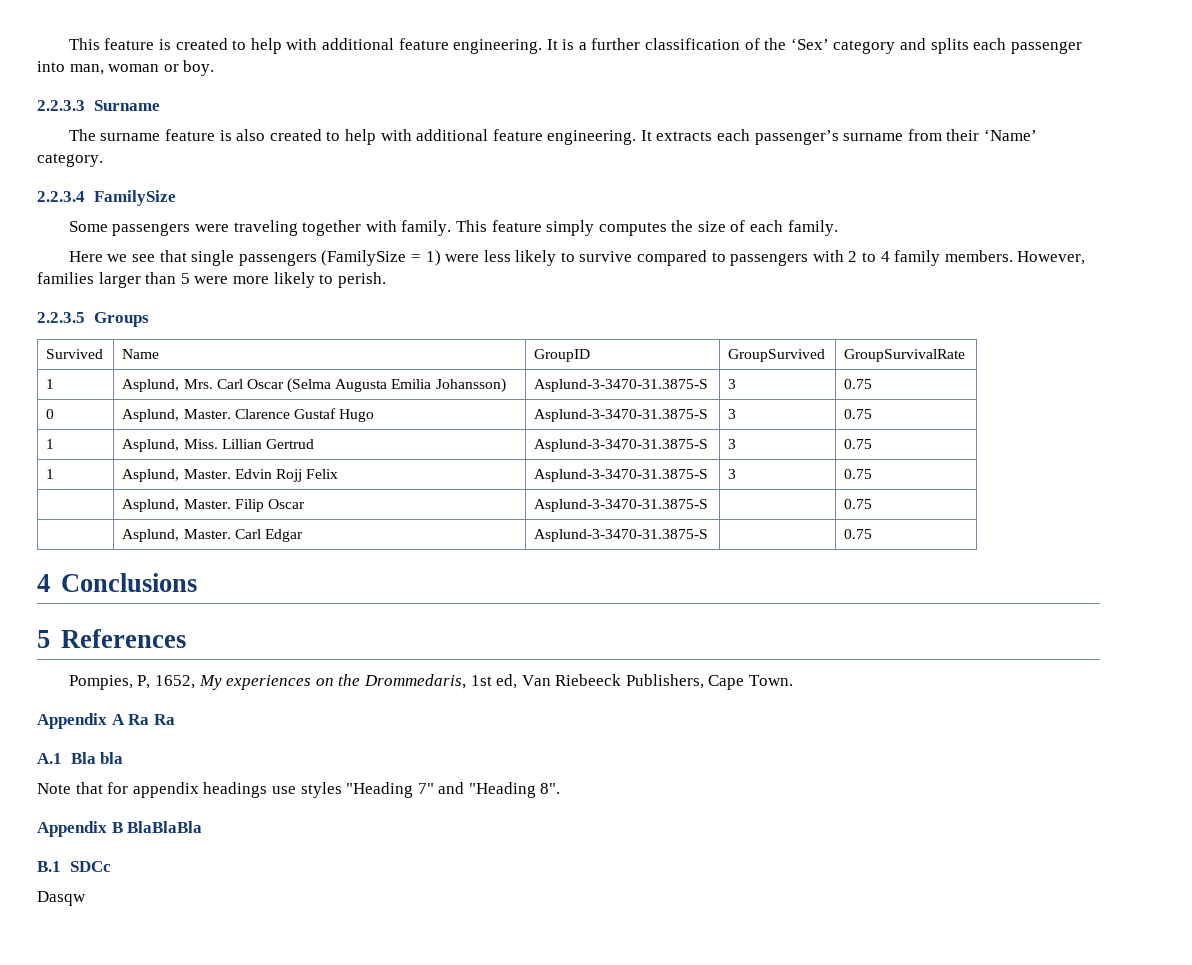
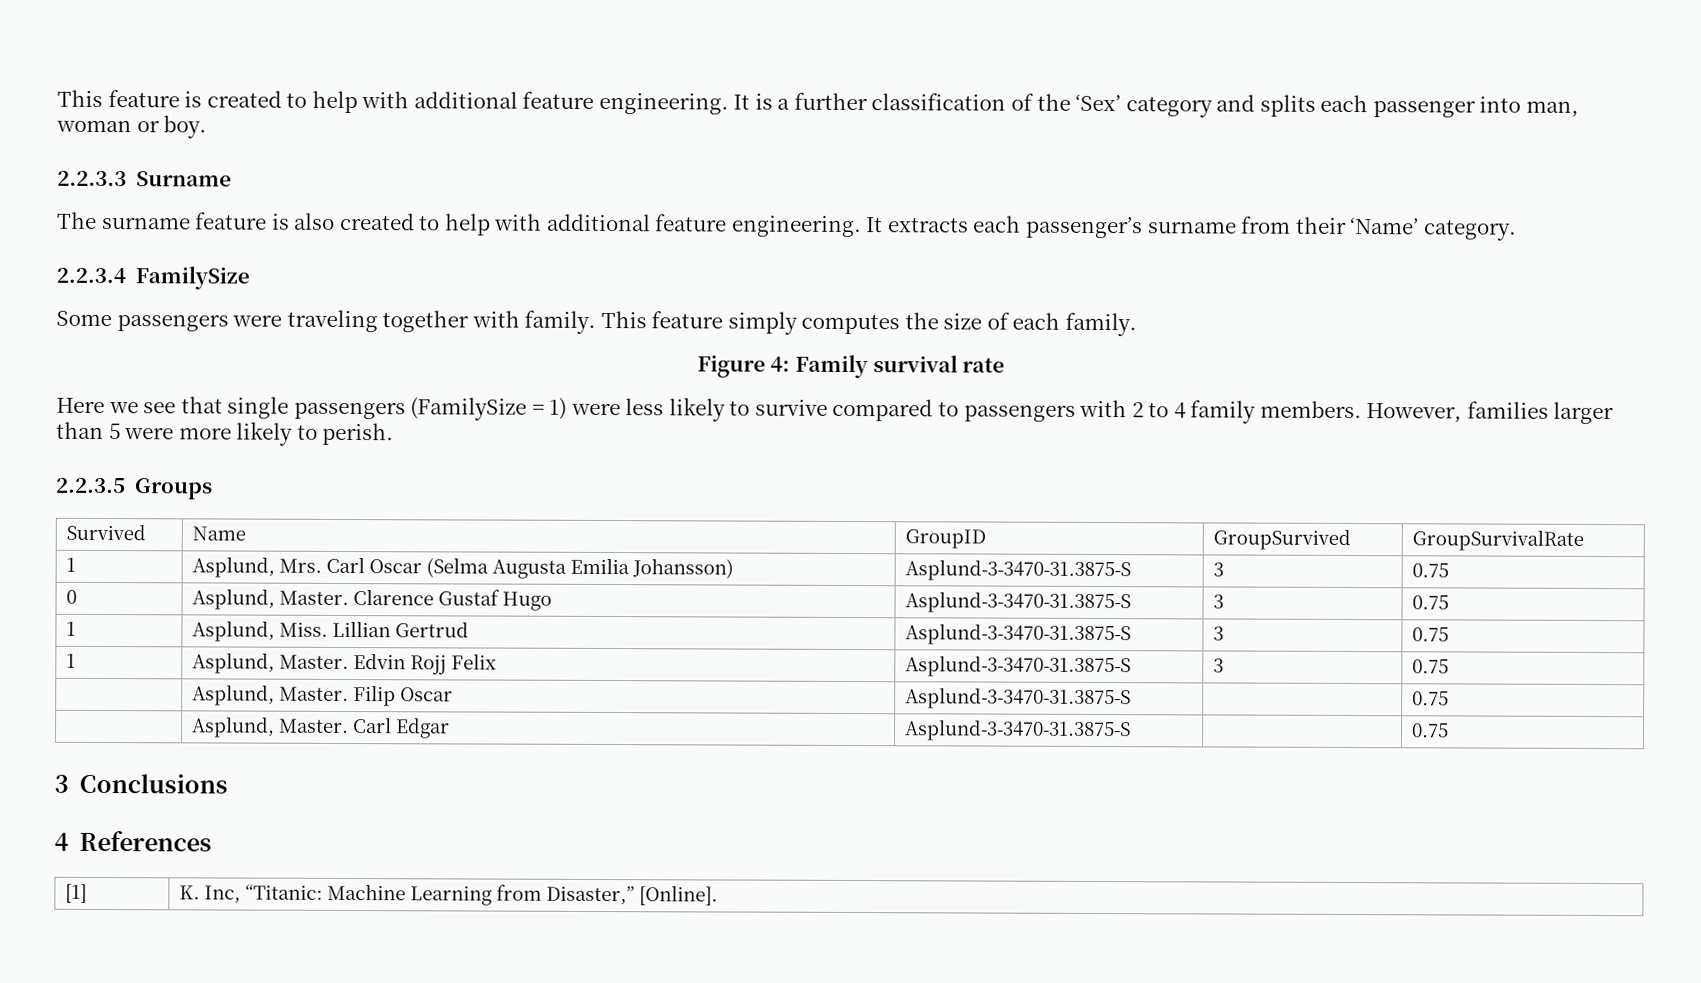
+ Figure 4: Family survival rate
- 4 Conclusions
+ 3 Conclusions
- 5 References
+ 4 References
- Pompies, P, 1652, My experiences on the Drommedaris, 1st ed, Van Riebeeck Publishers, Cape Town.
- Appendix A Ra Ra
- A.1 Bla bla
- Note that for appendix headings use styles "Heading 7" and "Heading 8".
- Appendix B BlaBlaBla
- B.1 SDCc
- Dasqw
+ [1] | K. Inc, “Titanic: Machine Learning from Disaster,” [Online].

